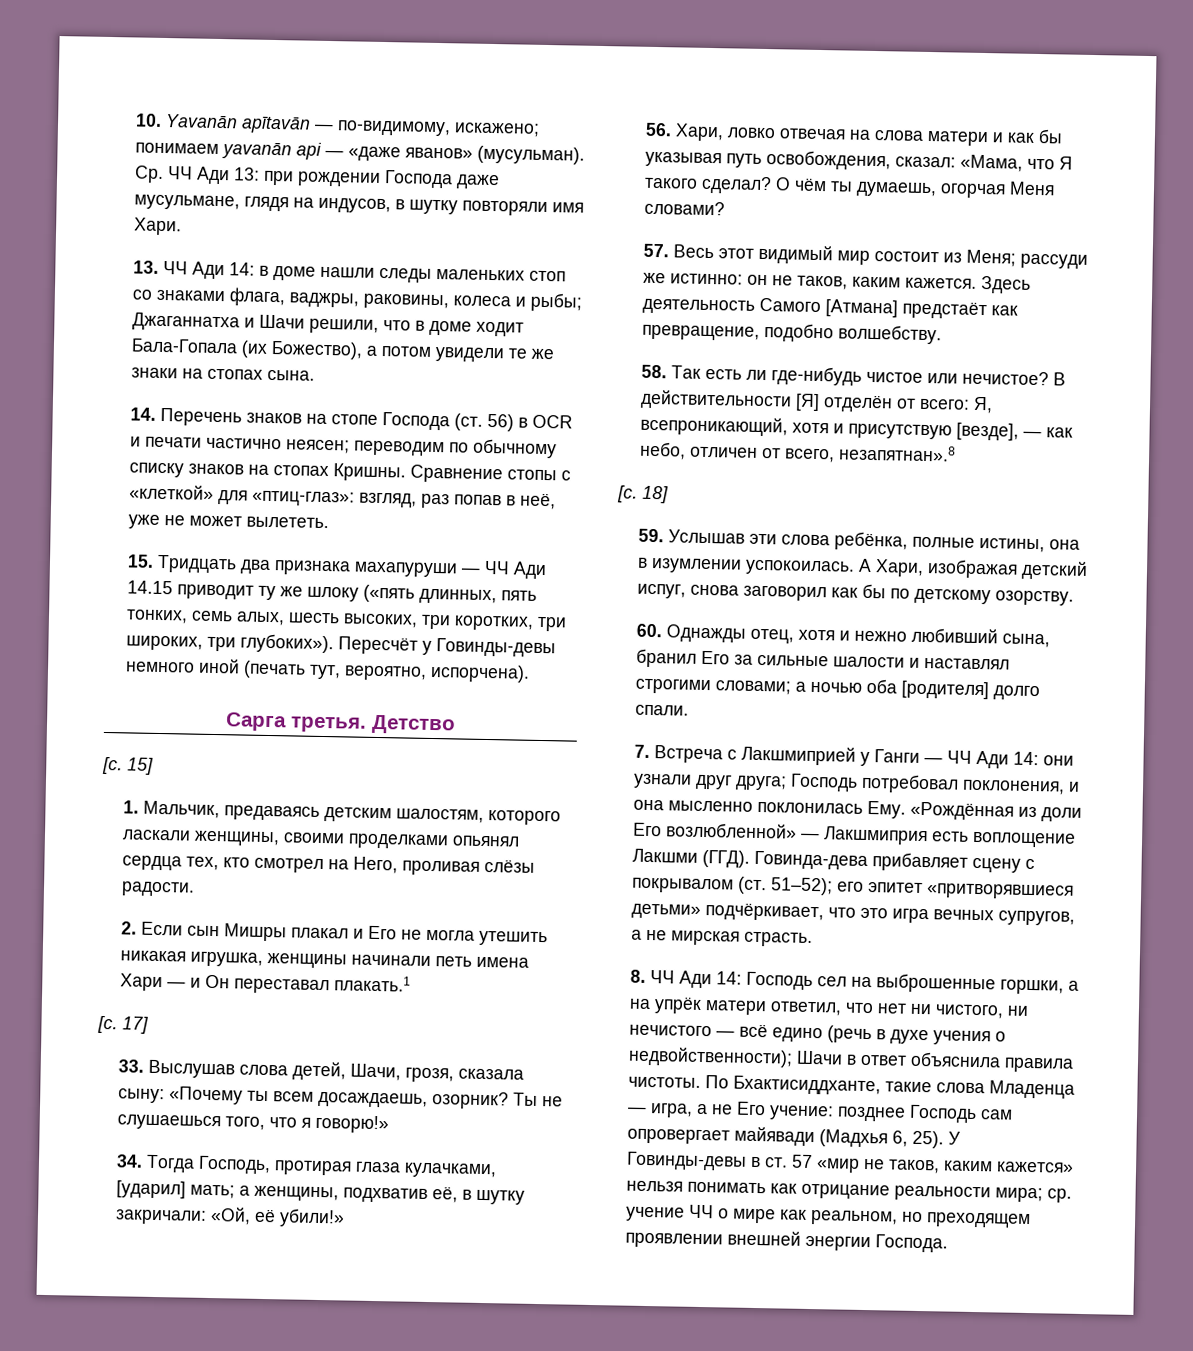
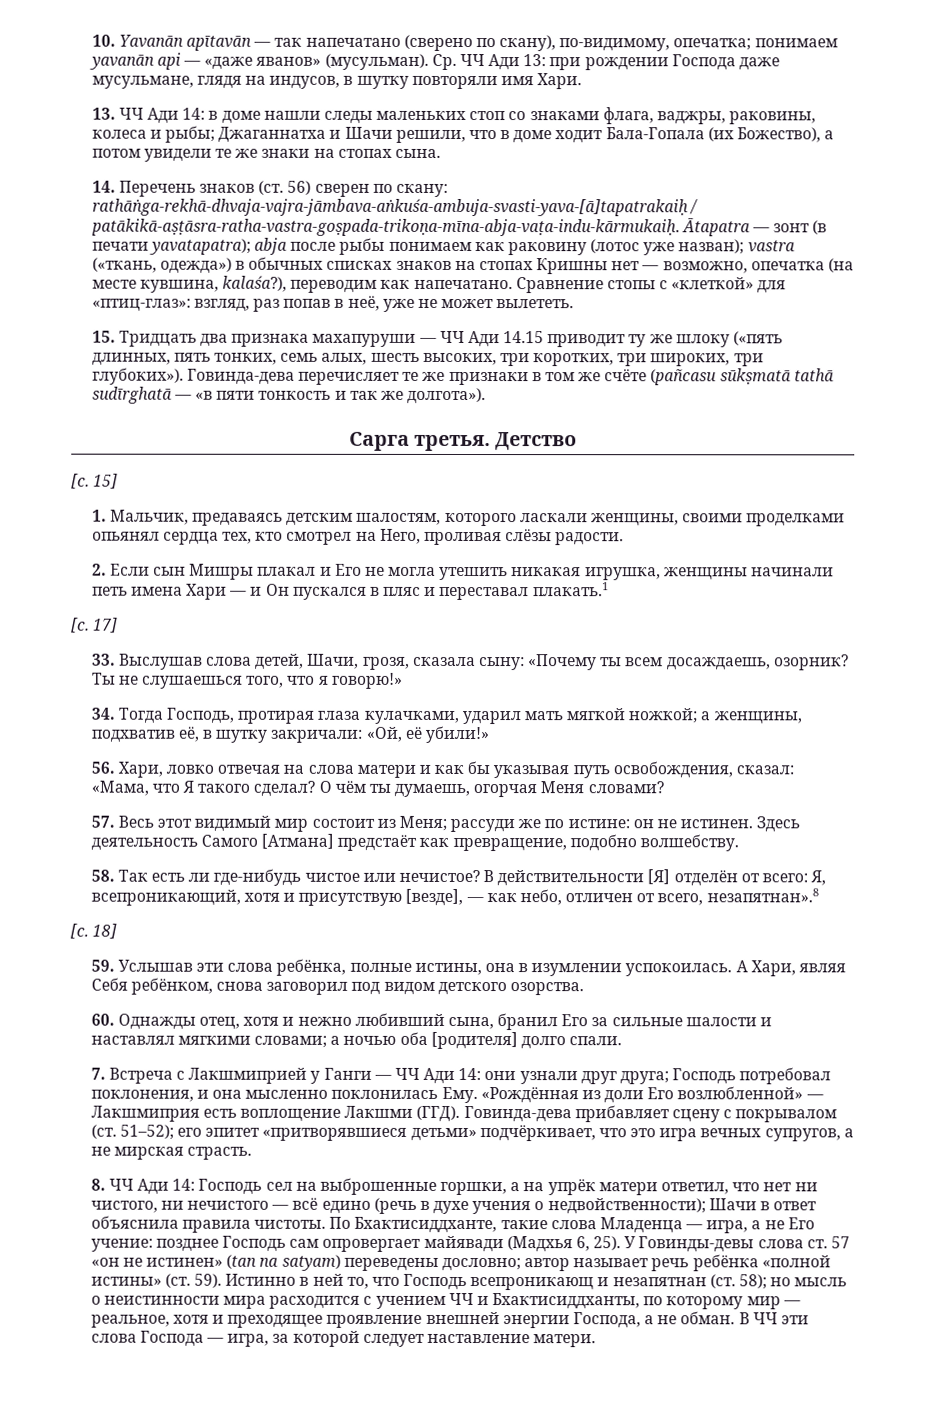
- 10. Yavanān apītavān — по-видимому, искажено; понимаем yavanān api — «даже яванов» (мусульман).
+ 10. Yavanān apītavān — так напечатано (сверено по скану), по-видимому, опечатка; понимаем yavanān api — «даже яванов» (мусульман).
- 14. Перечень знаков на стопе Господа (ст. 56) в OCR и печати частично неясен; переводим по обычному списку знаков на стопах Кришны.
+ 14. Перечень знаков (ст. 56) сверен по скану: rathāṅga-rekhā-dhvaja-vajra-jāmbava-aṅkuśa-ambuja-svasti-yava-[ā]tapatrakaiḥ / patākikā-aṣṭāsra-ratha-vastra-goṣpada-trikoṇa-mīna-abja-vaṭa-indu-kārmukaiḥ. Ātapatra — зонт (в печати yavatapatra); abja после рыбы понимаем как раковину (лотос уже назван); vastra («ткань, одежда») в обычных списках знаков на стопах Кришны нет — возможно, опечатка (на месте кувшина, kalaśa?), переводим как напечатано.
- Пересчёт у Говинды-девы немного иной (печать тут, вероятно, испорчена).
+ Говинда-дева перечисляет те же признаки в том же счёте (pañcasu sūkṣmatā tathā sudīrghatā — «в пяти тонкость и так же долгота»).
- 2. Если сын Мишры плакал и Его не могла утешить никакая игрушка, женщины начинали петь имена Хари — и Он переставал плакать.1
+ 2. Если сын Мишры плакал и Его не могла утешить никакая игрушка, женщины начинали петь имена Хари — и Он пускался в пляс и переставал плакать.1
- 34. Тогда Господь, протирая глаза кулачками, [ударил] мать; а женщины, подхватив её, в шутку закричали: «Ой, её убили!»
+ 34. Тогда Господь, протирая глаза кулачками, ударил мать мягкой ножкой; а женщины, подхватив её, в шутку закричали: «Ой, её убили!»
- 57. Весь этот видимый мир состоит из Меня; рассуди же истинно: он не таков, каким кажется.
+ 57. Весь этот видимый мир состоит из Меня; рассуди же по истине: он не истинен.
- А Хари, изображая детский испуг, снова заговорил как бы по детскому озорству.
+ А Хари, являя Себя ребёнком, снова заговорил под видом детского озорства.
- 60. Однажды отец, хотя и нежно любивший сына, бранил Его за сильные шалости и наставлял строгими словами; а ночью оба [родителя] долго спали.
+ 60. Однажды отец, хотя и нежно любивший сына, бранил Его за сильные шалости и наставлял мягкими словами; а ночью оба [родителя] долго спали.
- У Говинды-девы в ст. 57 «мир не таков, каким кажется» нельзя понимать как отрицание реальности мира; ср. учение ЧЧ о мире как реальном, но преходящем проявлении внешней энергии Господа.
+ У Говинды-девы слова ст. 57 «он не истинен» (tan na satyam) переведены дословно; автор называет речь ребёнка «полной истины» (ст. 59). Истинно в ней то, что Господь всепроникающ и незапятнан (ст. 58); но мысль о неистинности мира расходится с учением ЧЧ и Бхактисиддханты, по которому мир — реальное, хотя и преходящее проявление внешней энергии Господа, а не обман. В ЧЧ эти слова Господа — игра, за которой следует наставление матери.

